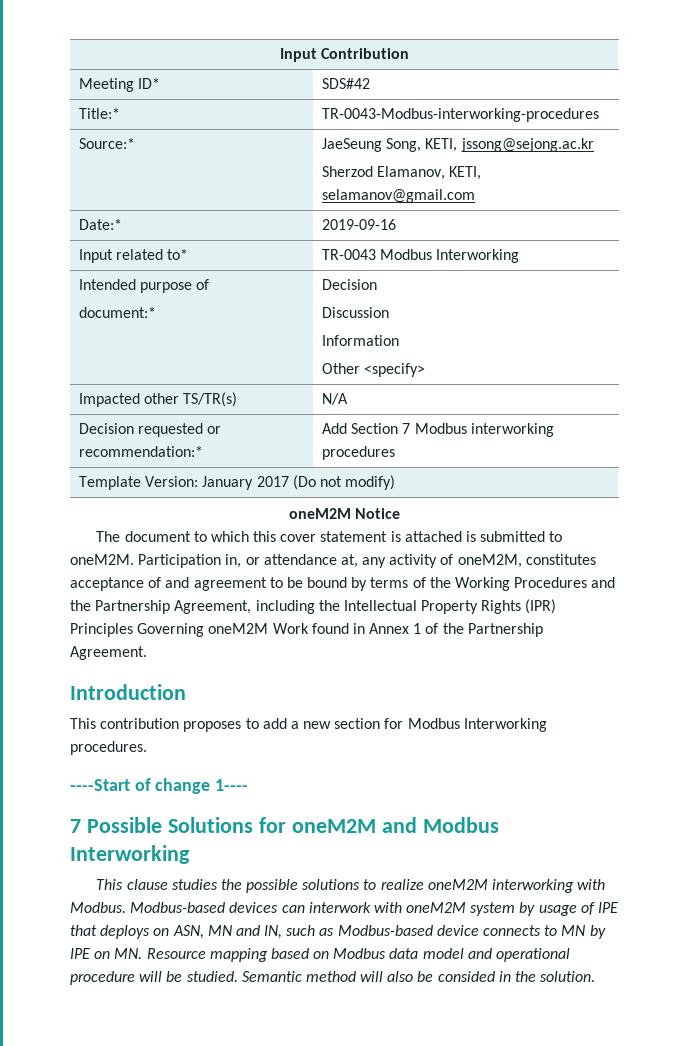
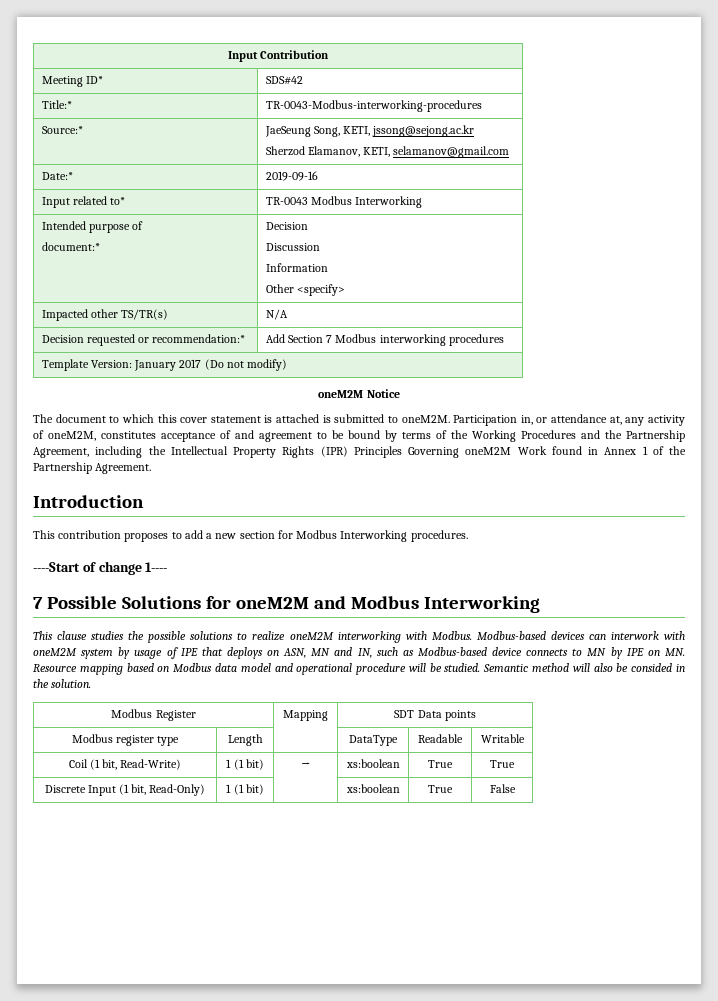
+ Modbus Register | Mapping | SDT Data points
+ Modbus register type | Length | | DataType | Readable | Writable
+ Coil (1 bit, Read-Write) | 1 (1 bit) | → | xs:boolean | True | True
+ Discrete Input (1 bit, Read-Only) | 1 (1 bit) | | xs:boolean | True | False

